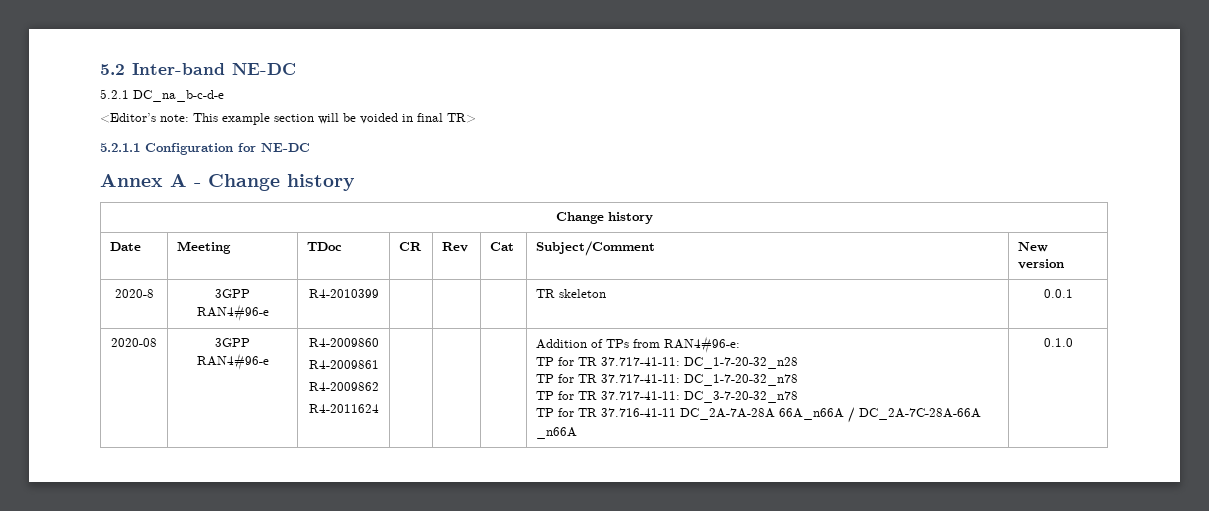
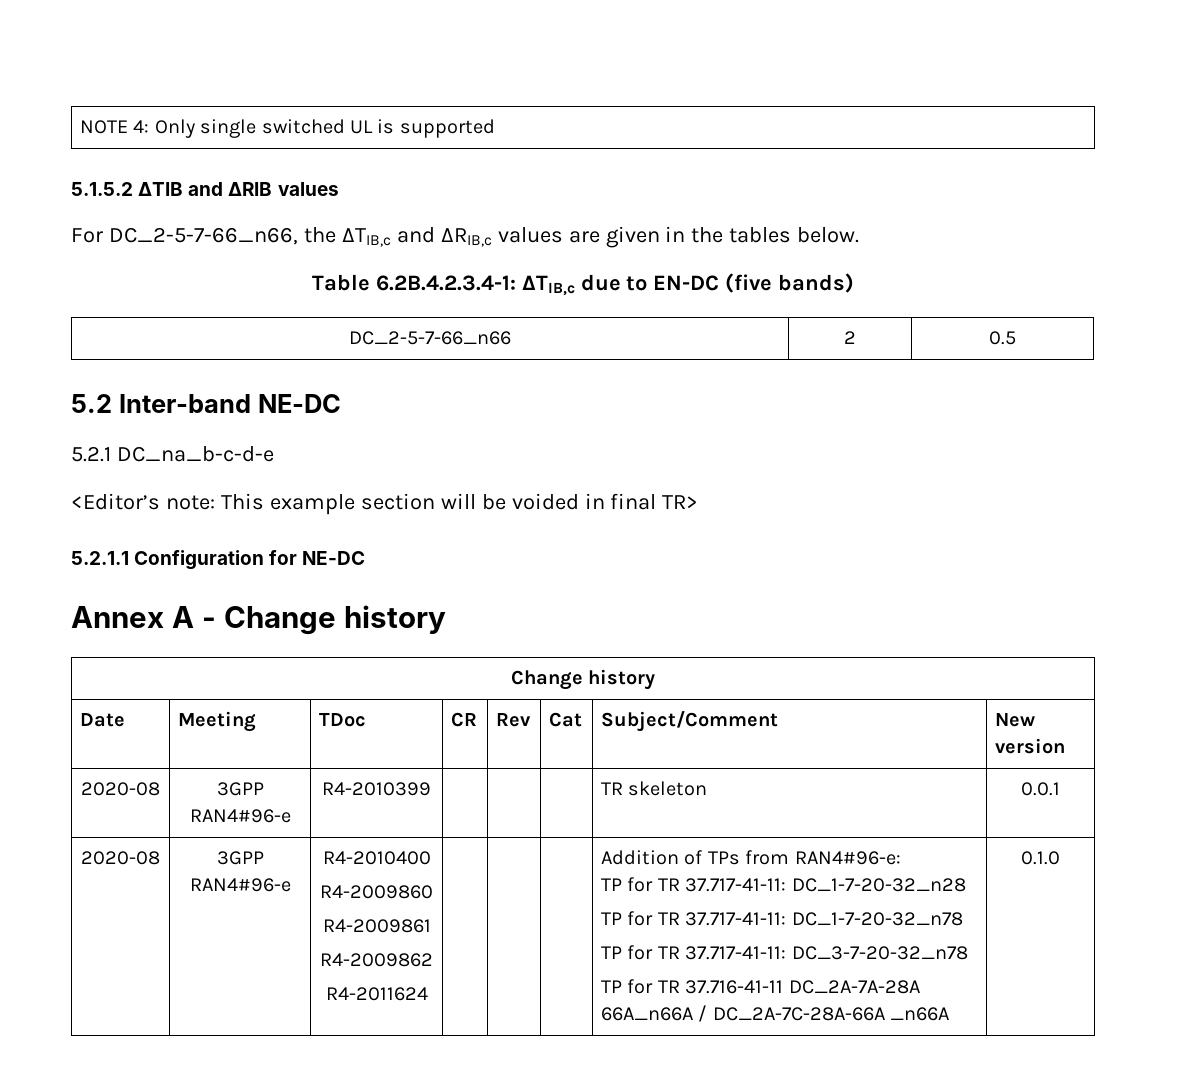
+ NOTE 4: Only single switched UL is supported
+ 5.1.5.2 ∆TIB and ∆RIB values
+ For DC_2-5-7-66_n66, the ΔTIB,c and ΔRIB,c values are given in the tables below.
+ Table 6.2B.4.2.3.4-1: ΔTIB,c due to EN-DC (five bands)
+ DC_2-5-7-66_n66 | 2 | 0.5
- 2020-8 | 3GPP RAN4#96-e | R4-2010399 | | | | TR skeleton | 0.0.1
+ 2020-08 | 3GPP RAN4#96-e | R4-2010399 | | | | TR skeleton | 0.0.1
- 2020-08 | 3GPP RAN4#96-e | R4-2009860
+ 2020-08 | 3GPP RAN4#96-e | R4-2010400
+ R4-2009860

